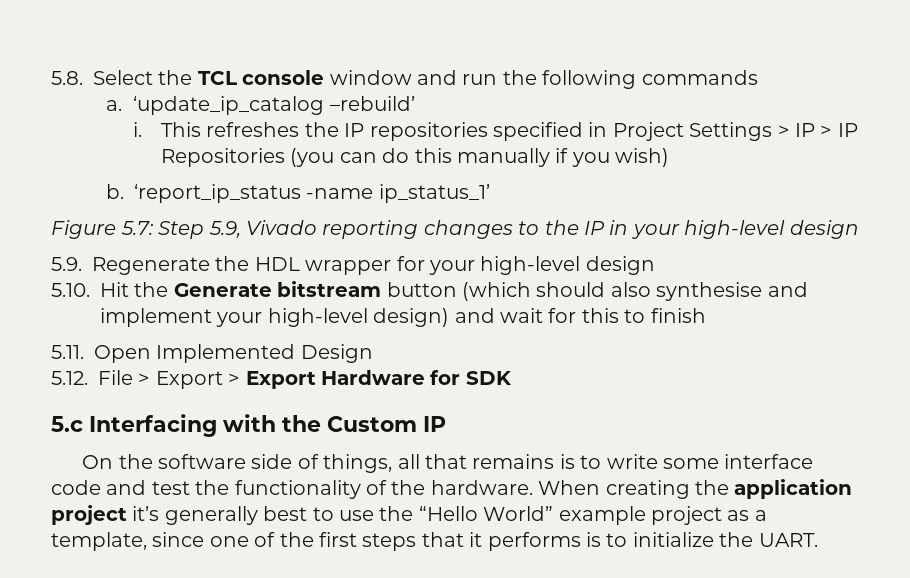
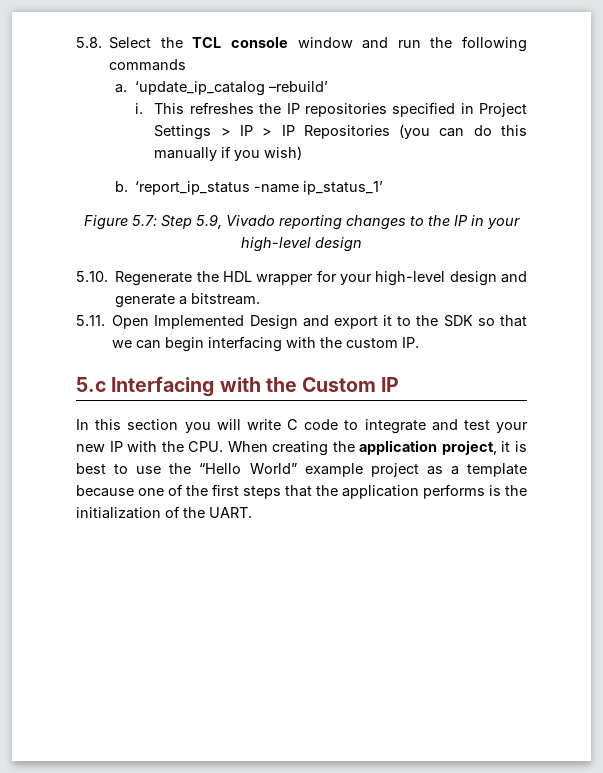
- 5.9. Regenerate the HDL wrapper for your high-level design
- 5.10. Hit the Generate bitstream button (which should also synthesise and implement your high-level design) and wait for this to finish
- 5.11. Open Implemented Design
- 5.12. File > Export > Export Hardware for SDK
+ 5.10. Regenerate the HDL wrapper for your high-level design and generate a bitstream.
+ 5.11. Open Implemented Design and export it to the SDK so that we can begin interfacing with the custom IP.
- On the software side of things, all that remains is to write some interface code and test the functionality of the hardware. When creating the application project it’s generally best to use the “Hello World” example project as a template, since one of the first steps that it performs is to initialize the UART.
+ In this section you will write C code to integrate and test your new IP with the CPU. When creating the application project, it is best to use the “Hello World” example project as a template because one of the first steps that the application performs is the initialization of the UART.

